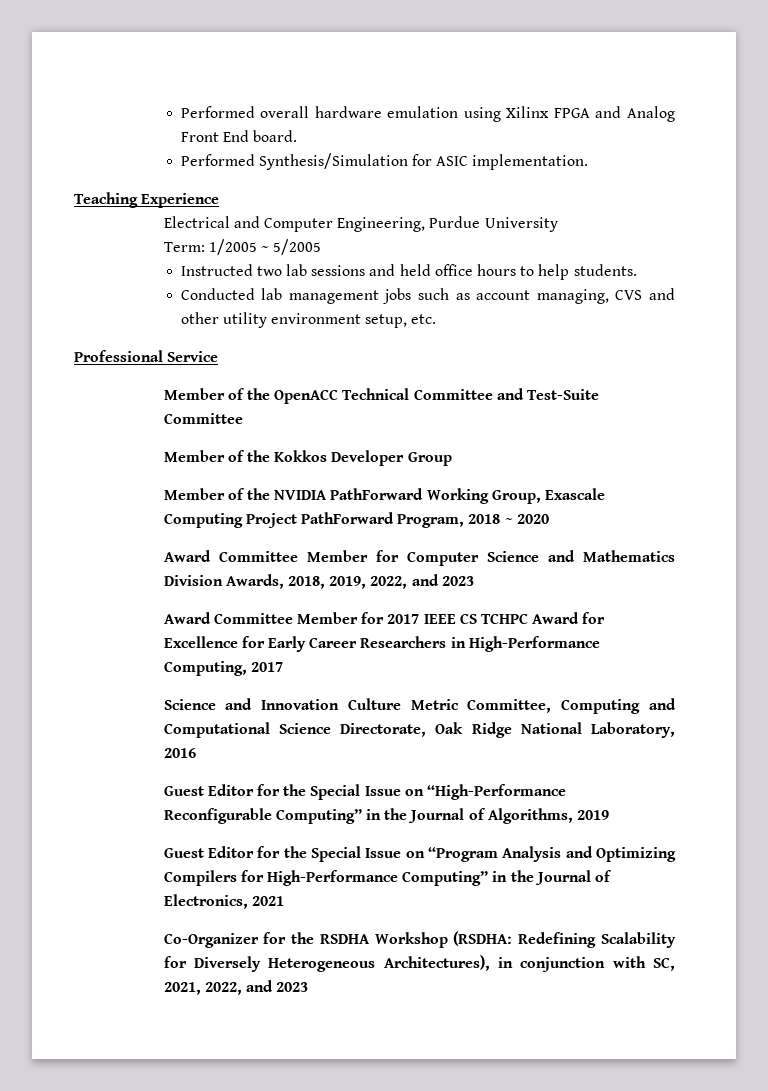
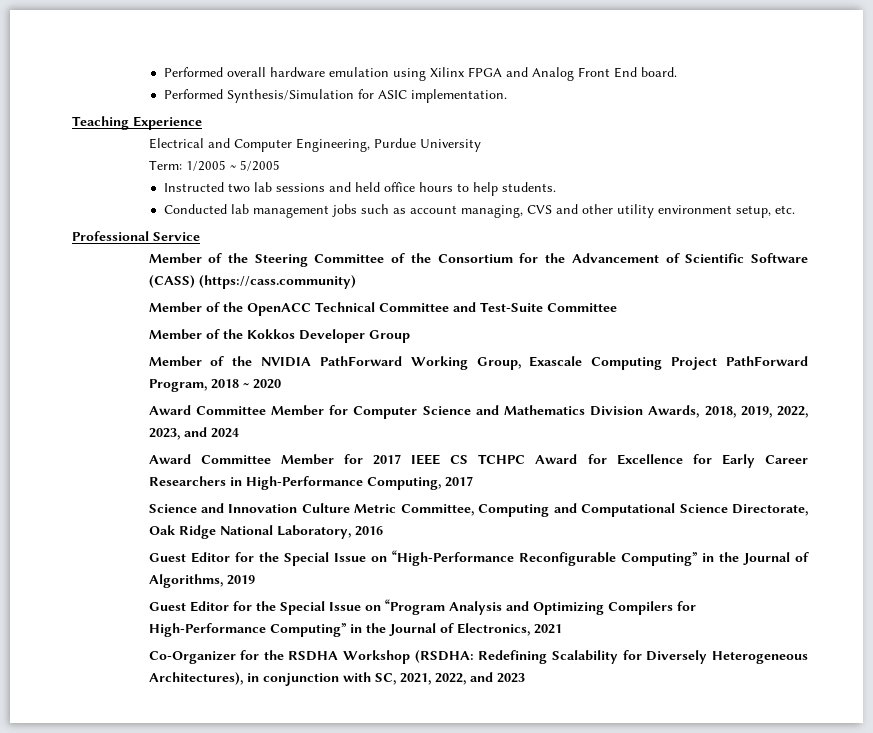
+ Member of the Steering Committee of the Consortium for the Advancement of Scientific Software (CASS) (https://cass.community)
- Award Committee Member for Computer Science and Mathematics Division Awards, 2018, 2019, 2022, and 2023
+ Award Committee Member for Computer Science and Mathematics Division Awards, 2018, 2019, 2022, 2023, and 2024

